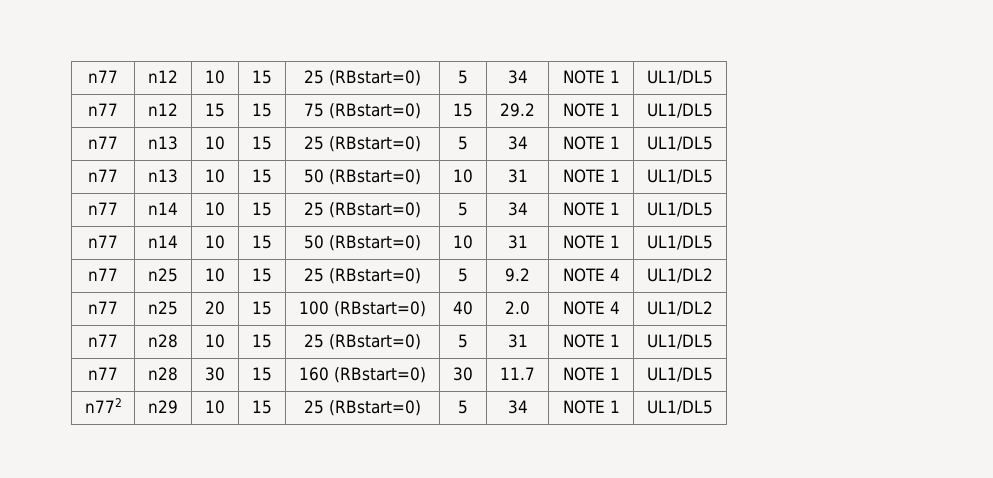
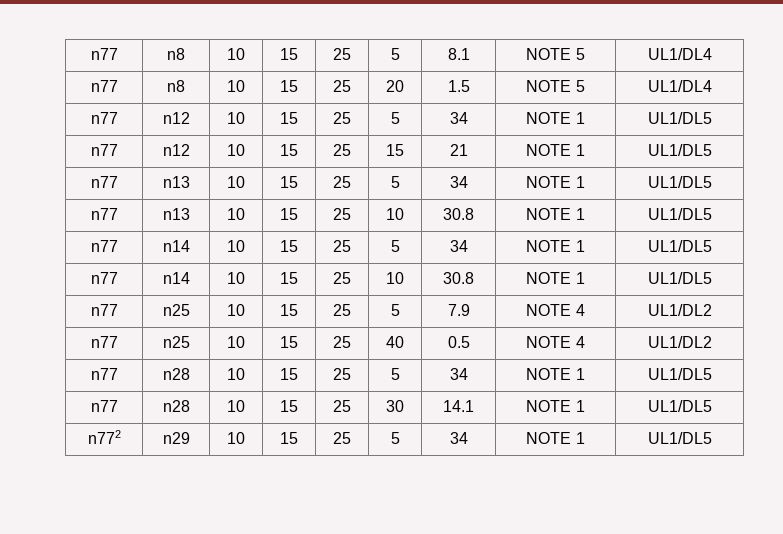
- n77 | n12 | 10 | 15 | 25 (RBstart=0) | 5 | 34 | NOTE 1 | UL1/DL5
+ n77 | n8 | 10 | 15 | 25 | 5 | 8.1 | NOTE 5 | UL1/DL4
+ n77 | n8 | 10 | 15 | 25 | 20 | 1.5 | NOTE 5 | UL1/DL4
+ n77 | n12 | 10 | 15 | 25 | 5 | 34 | NOTE 1 | UL1/DL5
- n77 | n12 | 15 | 15 | 75 (RBstart=0) | 15 | 29.2 | NOTE 1 | UL1/DL5
- n77 | n13 | 10 | 15 | 25 (RBstart=0) | 5 | 34 | NOTE 1 | UL1/DL5
+ n77 | n12 | 10 | 15 | 25 | 15 | 21 | NOTE 1 | UL1/DL5
+ n77 | n13 | 10 | 15 | 25 | 5 | 34 | NOTE 1 | UL1/DL5
- n77 | n13 | 10 | 15 | 50 (RBstart=0) | 10 | 31 | NOTE 1 | UL1/DL5
- n77 | n14 | 10 | 15 | 25 (RBstart=0) | 5 | 34 | NOTE 1 | UL1/DL5
+ n77 | n13 | 10 | 15 | 25 | 10 | 30.8 | NOTE 1 | UL1/DL5
+ n77 | n14 | 10 | 15 | 25 | 5 | 34 | NOTE 1 | UL1/DL5
- n77 | n14 | 10 | 15 | 50 (RBstart=0) | 10 | 31 | NOTE 1 | UL1/DL5
+ n77 | n14 | 10 | 15 | 25 | 10 | 30.8 | NOTE 1 | UL1/DL5
- n77 | n25 | 10 | 15 | 25 (RBstart=0) | 5 | 9.2 | NOTE 4 | UL1/DL2
+ n77 | n25 | 10 | 15 | 25 | 5 | 7.9 | NOTE 4 | UL1/DL2
- n77 | n25 | 20 | 15 | 100 (RBstart=0) | 40 | 2.0 | NOTE 4 | UL1/DL2
+ n77 | n25 | 10 | 15 | 25 | 40 | 0.5 | NOTE 4 | UL1/DL2
- n77 | n28 | 10 | 15 | 25 (RBstart=0) | 5 | 31 | NOTE 1 | UL1/DL5
+ n77 | n28 | 10 | 15 | 25 | 5 | 34 | NOTE 1 | UL1/DL5
- n77 | n28 | 30 | 15 | 160 (RBstart=0) | 30 | 11.7 | NOTE 1 | UL1/DL5
+ n77 | n28 | 10 | 15 | 25 | 30 | 14.1 | NOTE 1 | UL1/DL5
- n772 | n29 | 10 | 15 | 25 (RBstart=0) | 5 | 34 | NOTE 1 | UL1/DL5
+ n772 | n29 | 10 | 15 | 25 | 5 | 34 | NOTE 1 | UL1/DL5

